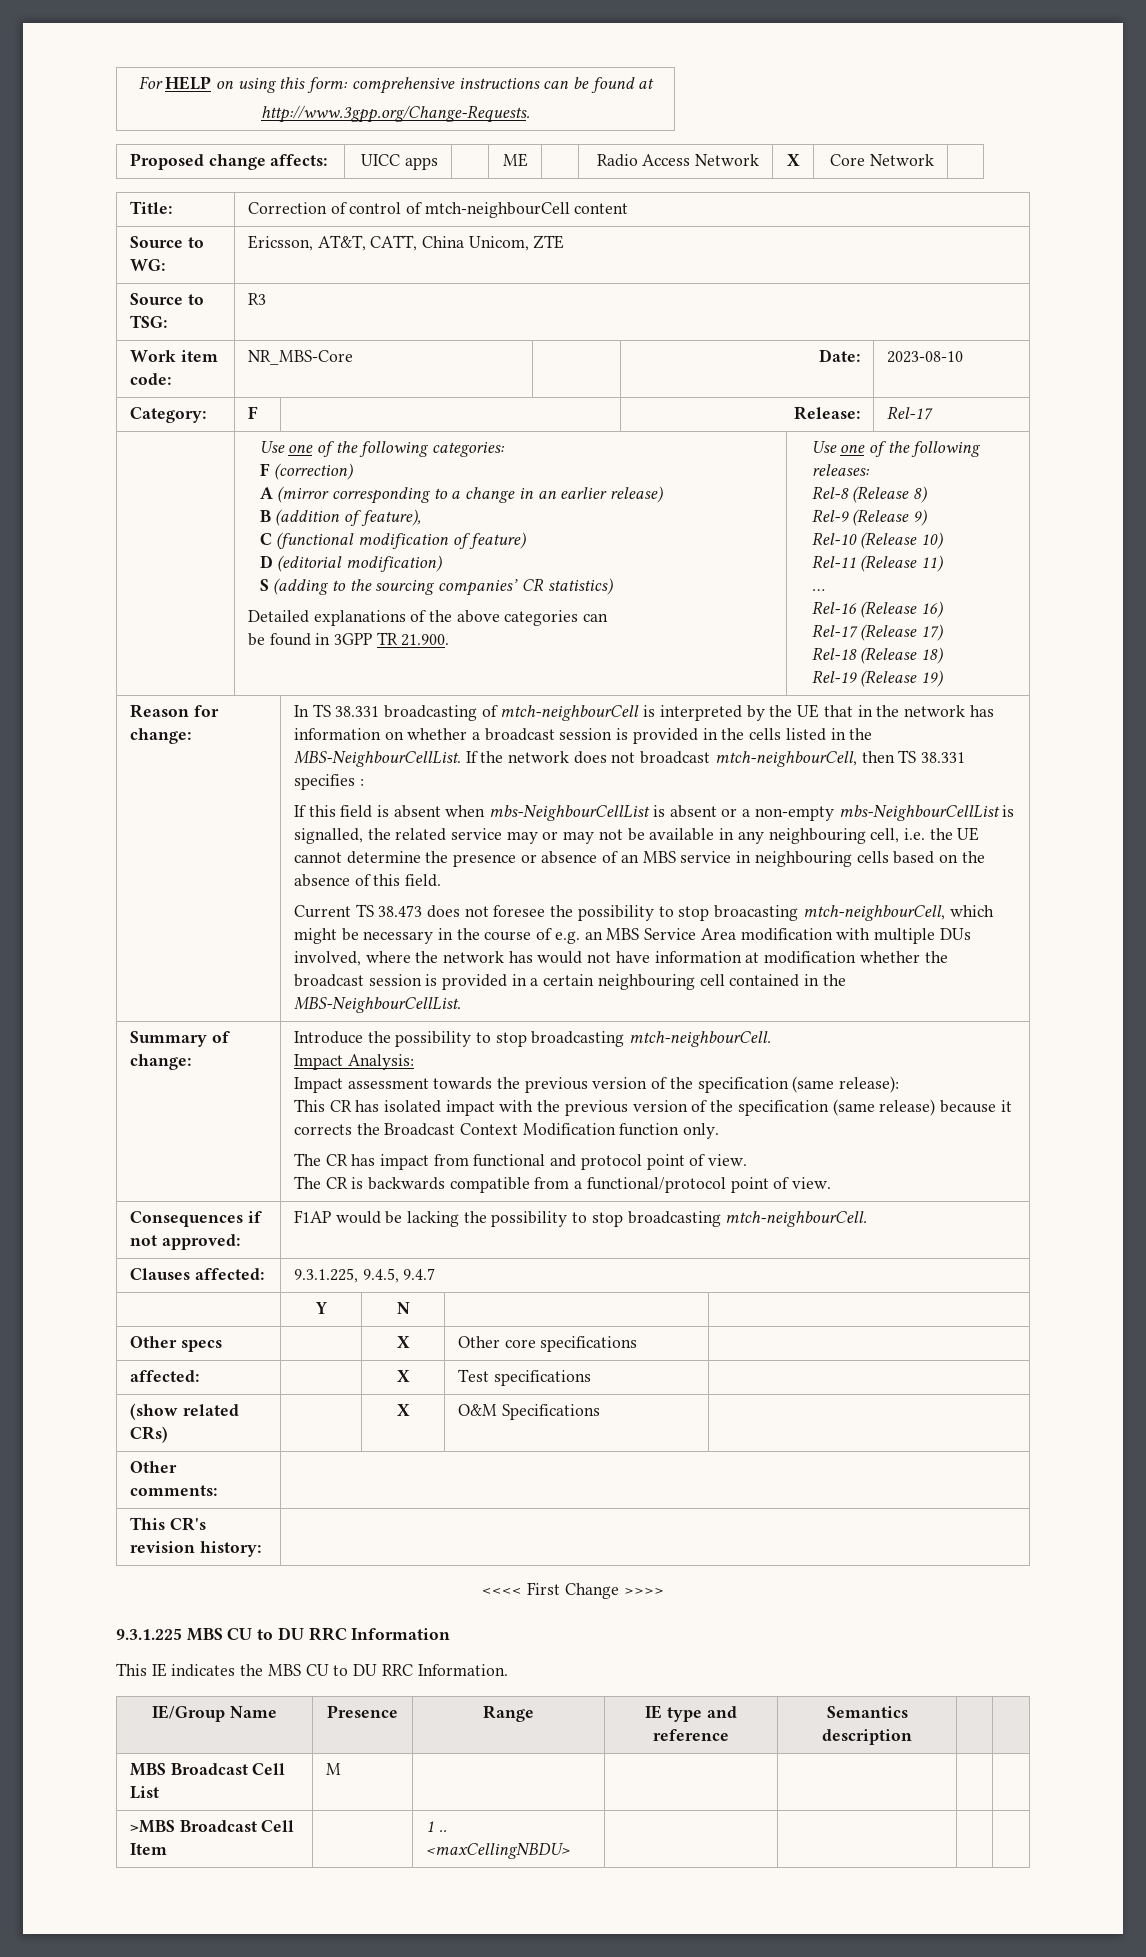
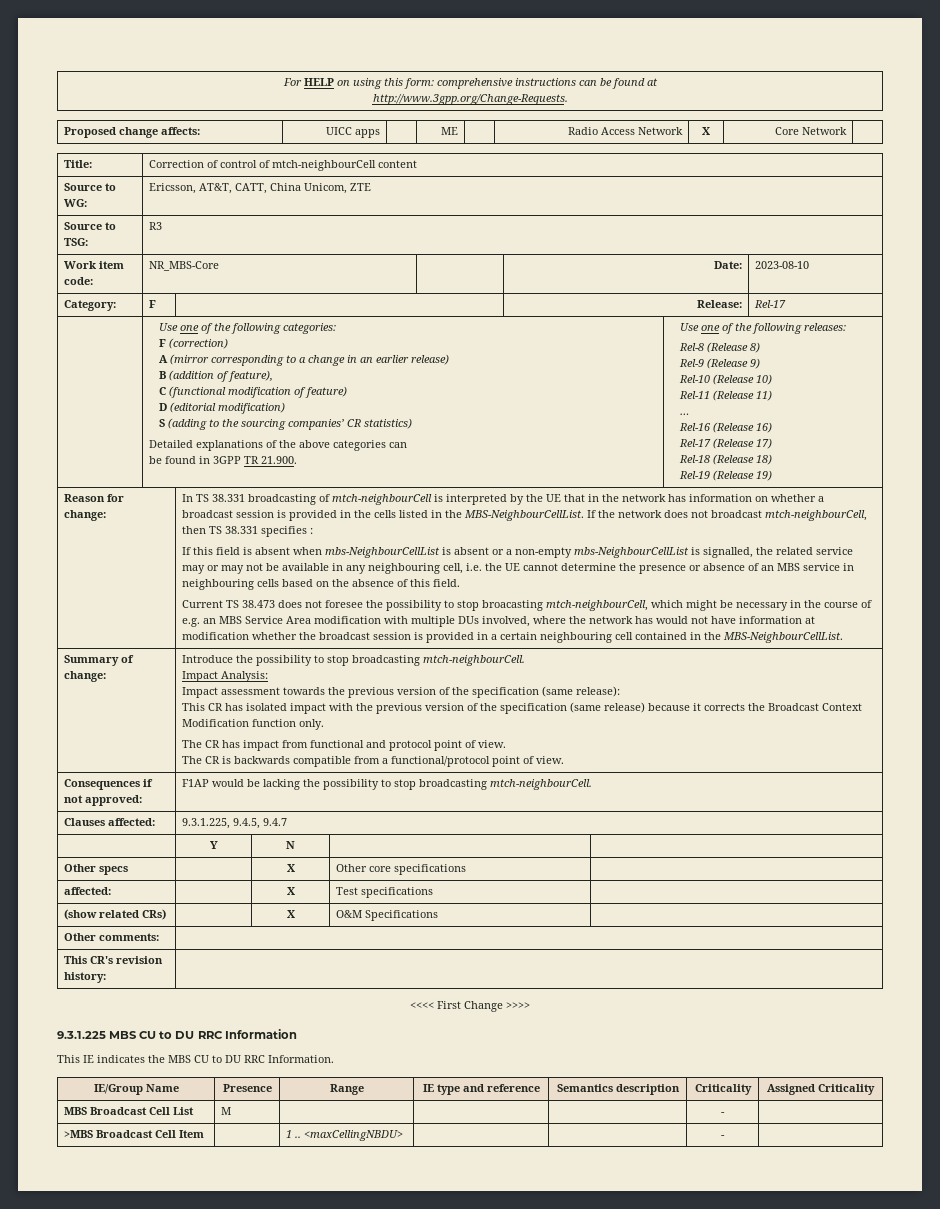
- IE/Group Name | Presence | Range | IE type and reference | Semantics description | |
+ IE/Group Name | Presence | Range | IE type and reference | Semantics description | Criticality | Assigned Criticality
- MBS Broadcast Cell List | M | | | | |
+ MBS Broadcast Cell List | M | | | | - |
- >MBS Broadcast Cell Item | | 1 .. <maxCellingNBDU> | | | |
+ >MBS Broadcast Cell Item | | 1 .. <maxCellingNBDU> | | | - |

